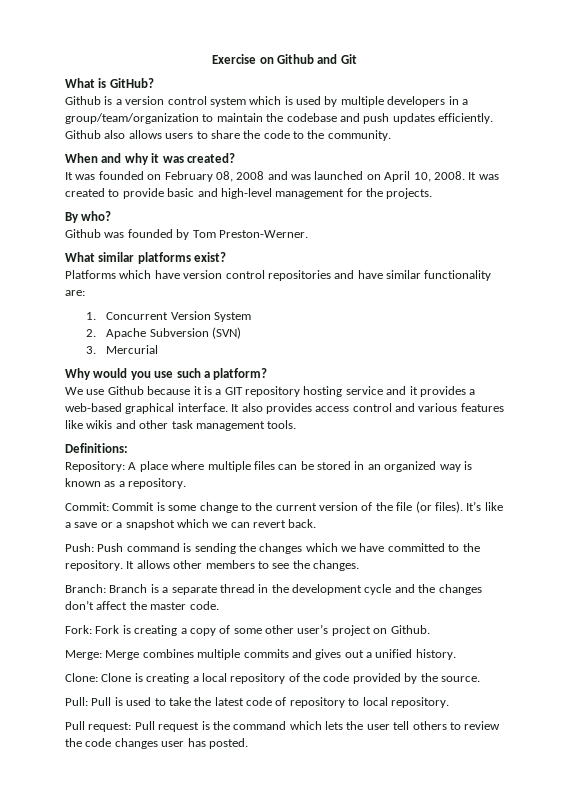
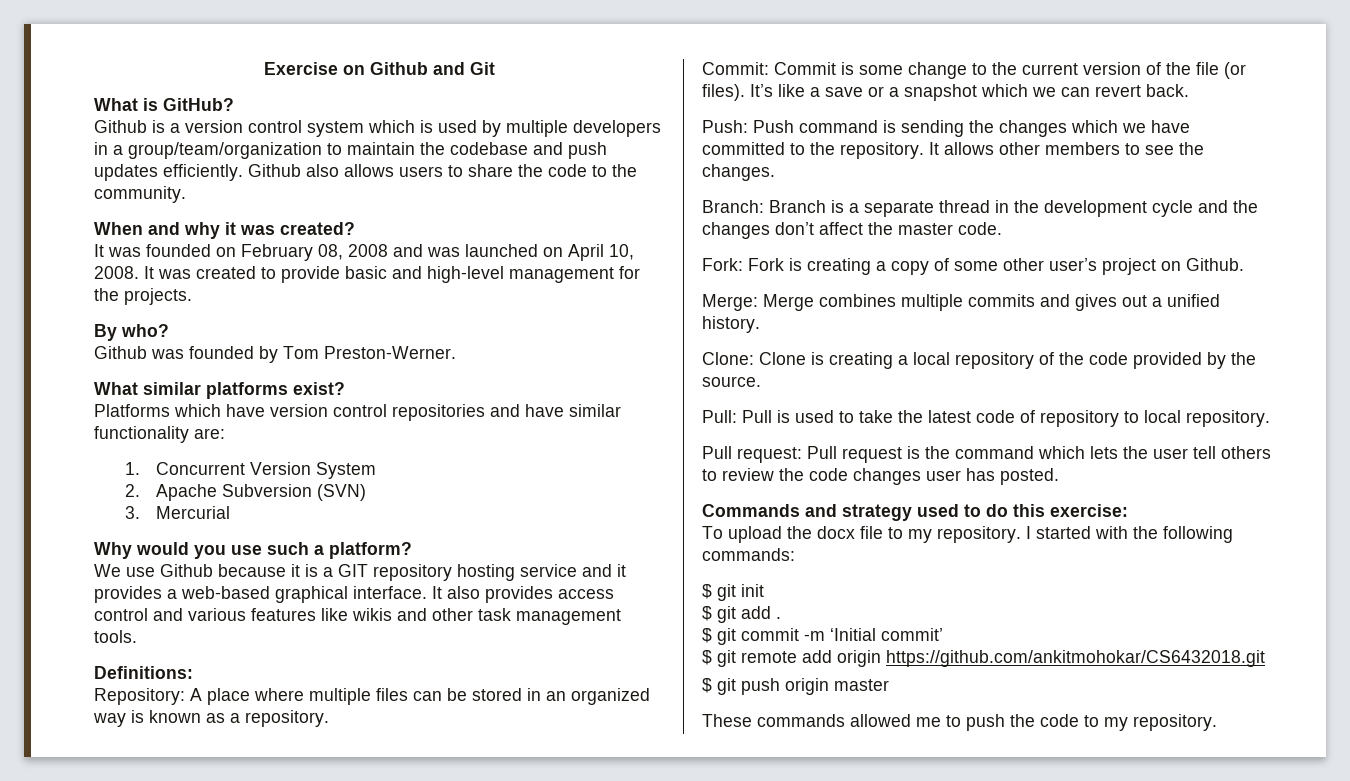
+ Commands and strategy used to do this exercise:
+ To upload the docx file to my repository. I started with the following commands:
+ $ git init
+ $ git add .
+ $ git commit -m ‘Initial commit’
+ $ git remote add origin https://github.com/ankitmohokar/CS6432018.git
+ $ git push origin master
+ These commands allowed me to push the code to my repository.

